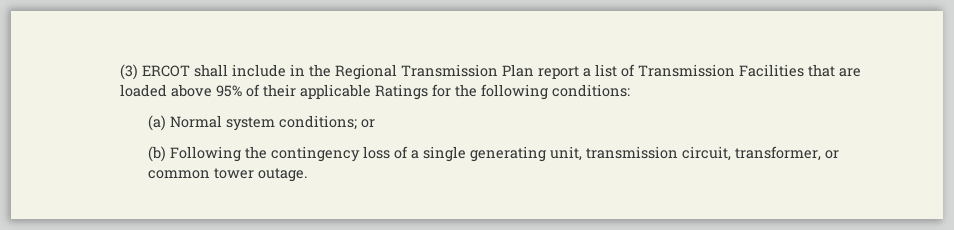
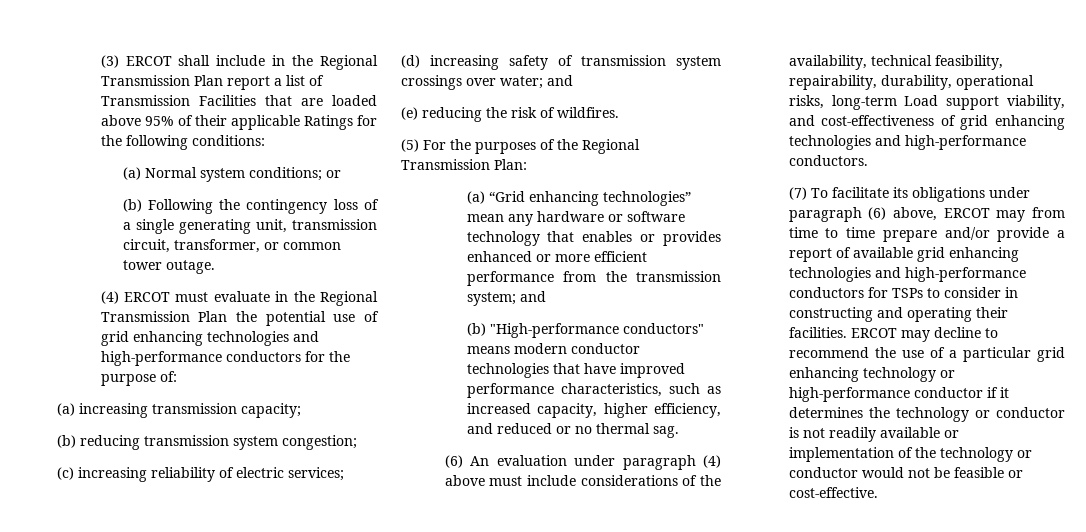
+ (4) ERCOT must evaluate in the Regional Transmission Plan the potential use of grid enhancing technologies and high-performance conductors for the purpose of:
+ (a) increasing transmission capacity;
+ (b) reducing transmission system congestion;
+ (c) increasing reliability of electric services;
+ (d) increasing safety of transmission system crossings over water; and
+ (e) reducing the risk of wildfires.
+ (5) For the purposes of the Regional Transmission Plan:
+ (a) “Grid enhancing technologies” mean any hardware or software technology that enables or provides enhanced or more efficient performance from the transmission system; and
+ (b) "High-performance conductors" means modern conductor technologies that have improved performance characteristics, such as increased capacity, higher efficiency, and reduced or no thermal sag.
+ (6) An evaluation under paragraph (4) above must include considerations of the availability, technical feasibility, repairability, durability, operational risks, long-term Load support viability, and cost-effectiveness of grid enhancing technologies and high-performance conductors.
+ (7) To facilitate its obligations under paragraph (6) above, ERCOT may from time to time prepare and/or provide a report of available grid enhancing technologies and high-performance conductors for TSPs to consider in constructing and operating their facilities. ERCOT may decline to recommend the use of a particular grid enhancing technology or high-performance conductor if it determines the technology or conductor is not readily available or implementation of the technology or conductor would not be feasible or cost-effective.

